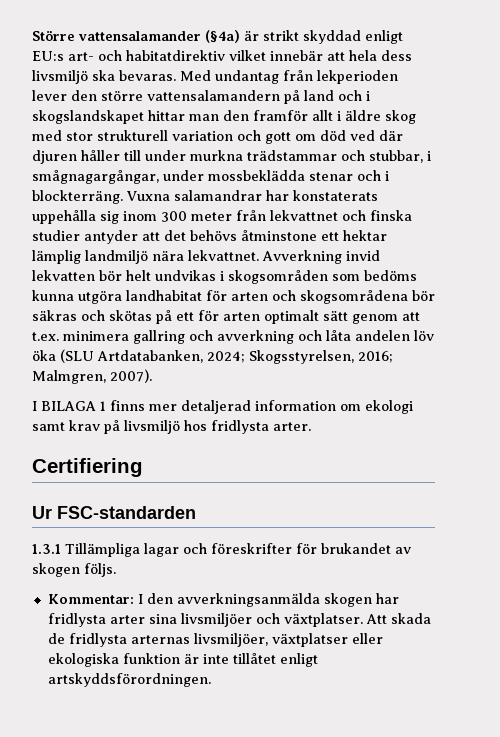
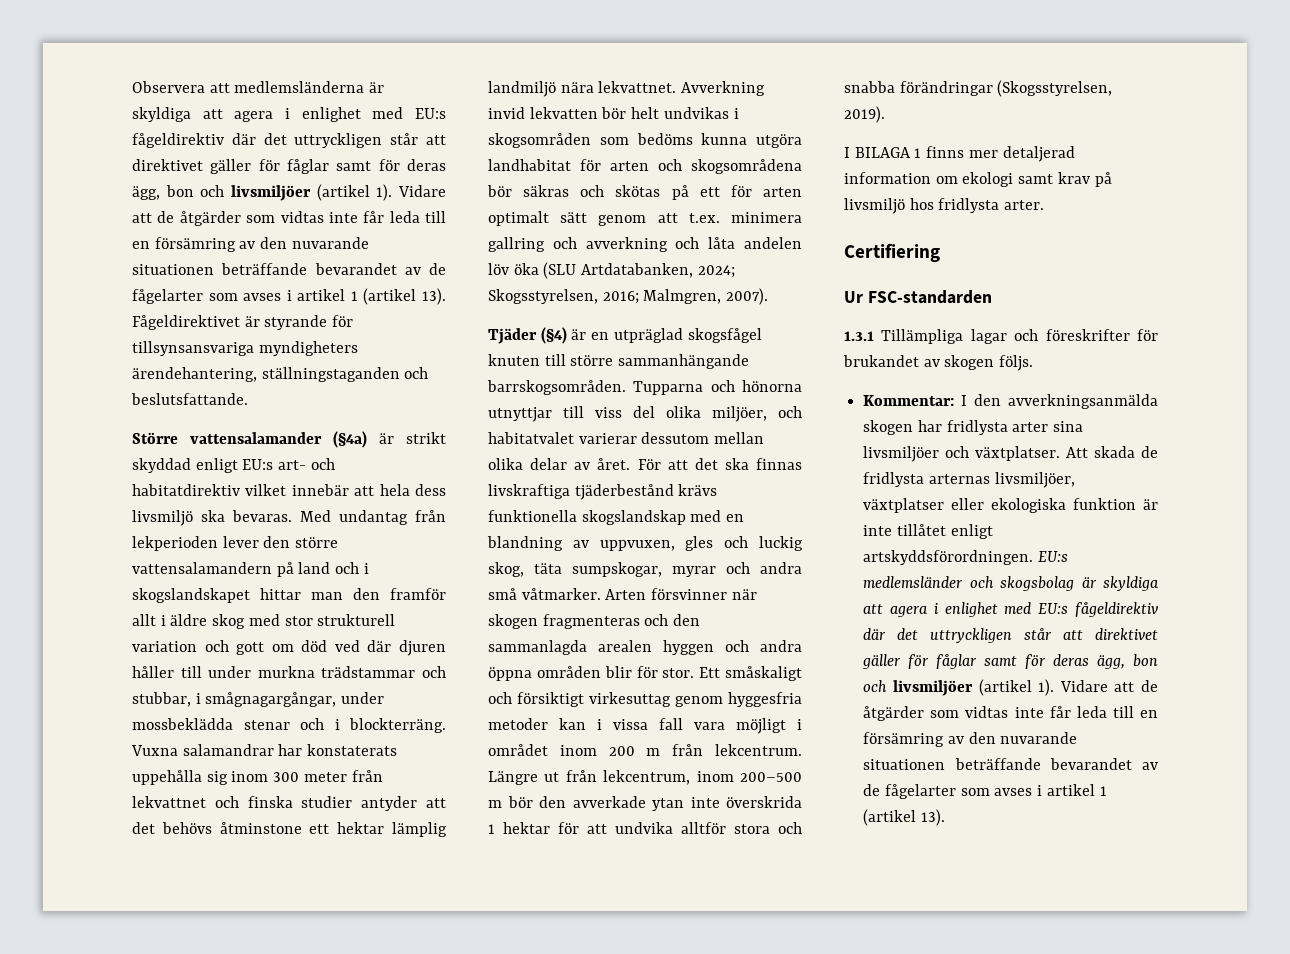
+ Observera att medlemsländerna är skyldiga att agera i enlighet med EU:s fågeldirektiv där det uttryckligen står att direktivet gäller för fåglar samt för deras ägg, bon och livsmiljöer (artikel 1). Vidare att de åtgärder som vidtas inte får leda till en försämring av den nuvarande situationen beträffande bevarandet av de fågelarter som avses i artikel 1 (artikel 13). Fågeldirektivet är styrande för tillsynsansvariga myndigheters ärendehantering, ställningstaganden och beslutsfattande.
+ Tjäder (§4) är en utpräglad skogsfågel knuten till större sammanhängande barrskogsområden. Tupparna och hönorna utnyttjar till viss del olika miljöer, och habitatvalet varierar dessutom mellan olika delar av året. För att det ska finnas livskraftiga tjäderbestånd krävs funktionella skogslandskap med en blandning av uppvuxen, gles och luckig skog, täta sumpskogar, myrar och andra små våtmarker. Arten försvinner när skogen fragmenteras och den sammanlagda arealen hyggen och andra öppna områden blir för stor. Ett småskaligt och försiktigt virkesuttag genom hyggesfria metoder kan i vissa fall vara möjligt i området inom 200 m från lekcentrum. Längre ut från lekcentrum, inom 200–500 m bör den avverkade ytan inte överskrida 1 hektar för att undvika alltför stora och snabba förändringar (Skogsstyrelsen, 2019).
+ EU:s medlemsländer och skogsbolag är skyldiga att agera i enlighet med EU:s fågeldirektiv där det uttryckligen står att direktivet gäller för fåglar samt för deras ägg, bon och livsmiljöer (artikel 1). Vidare att de åtgärder som vidtas inte får leda till en försämring av den nuvarande situationen beträffande bevarandet av de fågelarter som avses i artikel 1 (artikel 13).

